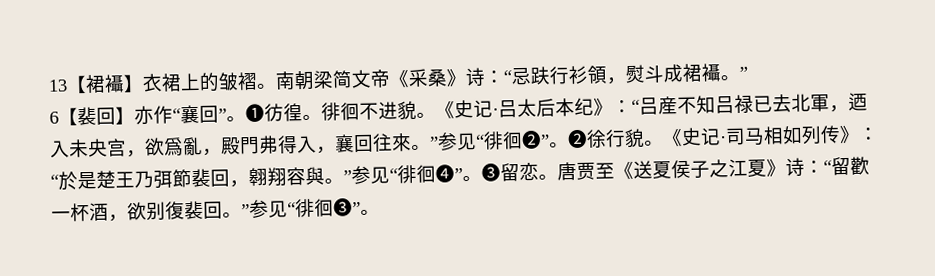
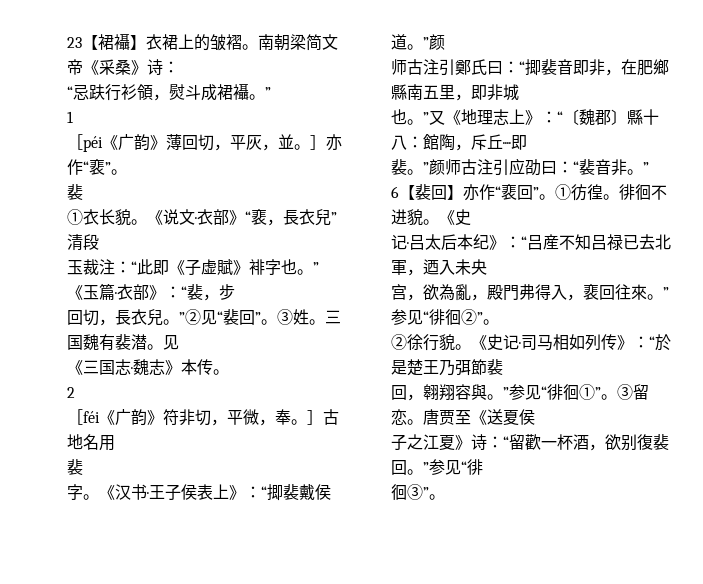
- 13【裙襵】衣裙上的皱褶。
+ 23【裙襵】衣裙上的皱褶。
- 南朝梁简文帝《采桑》诗：“忌趺行衫領，熨斗成裙襵。”
+ 南朝梁简文帝《采桑》诗：
+ “忌趺行衫領，熨斗成裙襵。”
+ 1
+ ［péi《广韵》薄回切，平灰，並。］亦作“裵”。
+ 裴
+ ①衣长貌。《说文·衣部》“裵，長衣兒”清段
+ 玉裁注：“此即《子虚賦》裶字也。”《玉篇·衣部》：“裴，步
+ 回切，長衣兒。”②见“裴回”。③姓。三国魏有裴潜。见
+ 《三国志·魏志》本传。
+ 2
+ ［féi《广韵》符非切，平微，奉。］古地名用
+ 裴
+ 字。《汉书·王子侯表上》：“揤裴戴侯道。”颜
+ 师古注引鄭氏曰：“揤裴音即非，在肥鄉縣南五里，即非城
+ 也。”又《地理志上》：“〔魏郡〕縣十八：館陶，斥丘····即
+ 裴。”颜师古注引应劭曰：“裴音非。”
- 6【裴回】亦作“襄回”。❶彷徨。
+ 6【裴回】亦作“裵回”。①彷徨。
- 徘徊不进貌。《史记·吕太后本纪》：“吕産不知吕禄已去北軍，迺入未央宫，欲爲亂，殿門弗得入，襄回往來。”参见“徘徊❷”。❷徐行貌。
+ 徘徊不进貌。《史
+ 记·吕太后本纪》：“吕産不知吕禄已去北軍，迺入未央
+ 宫，欲為亂，殿門弗得入，裵回往來。”参见“徘徊②”。
+ ②徐行貌。
- 《史记·司马相如列传》：“於是楚王乃弭節裴回，翱翔容與。”参见“徘徊❹”。❸留恋。
+ 《史记·司马相如列传》：“於是楚王乃弭節裴
+ 回，翱翔容與。”参见“徘徊①”。③留恋。
- 唐贾至《送夏侯子之江夏》诗：“留歡一杯酒，欲别復裴回。”参见“徘徊❸”。
+ 唐贾至《送夏侯
+ 子之江夏》诗：“留歡一杯酒，欲别復裴回。”参见“徘
+ 徊③”。

